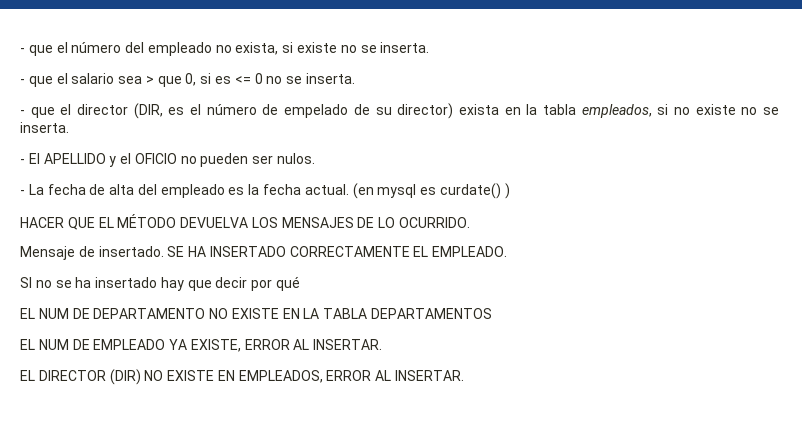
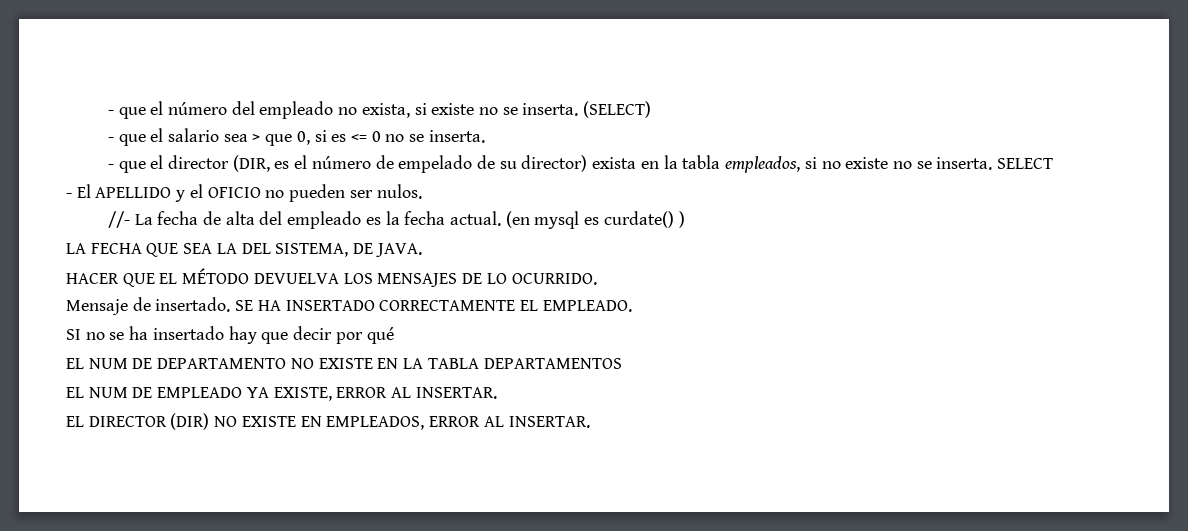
+ (SELECT)
+ SELECT
- - La fecha de alta del empleado es la fecha actual.
+ //- La fecha de alta del empleado es la fecha actual.
+ LA FECHA QUE SEA LA DEL SISTEMA, DE JAVA.

